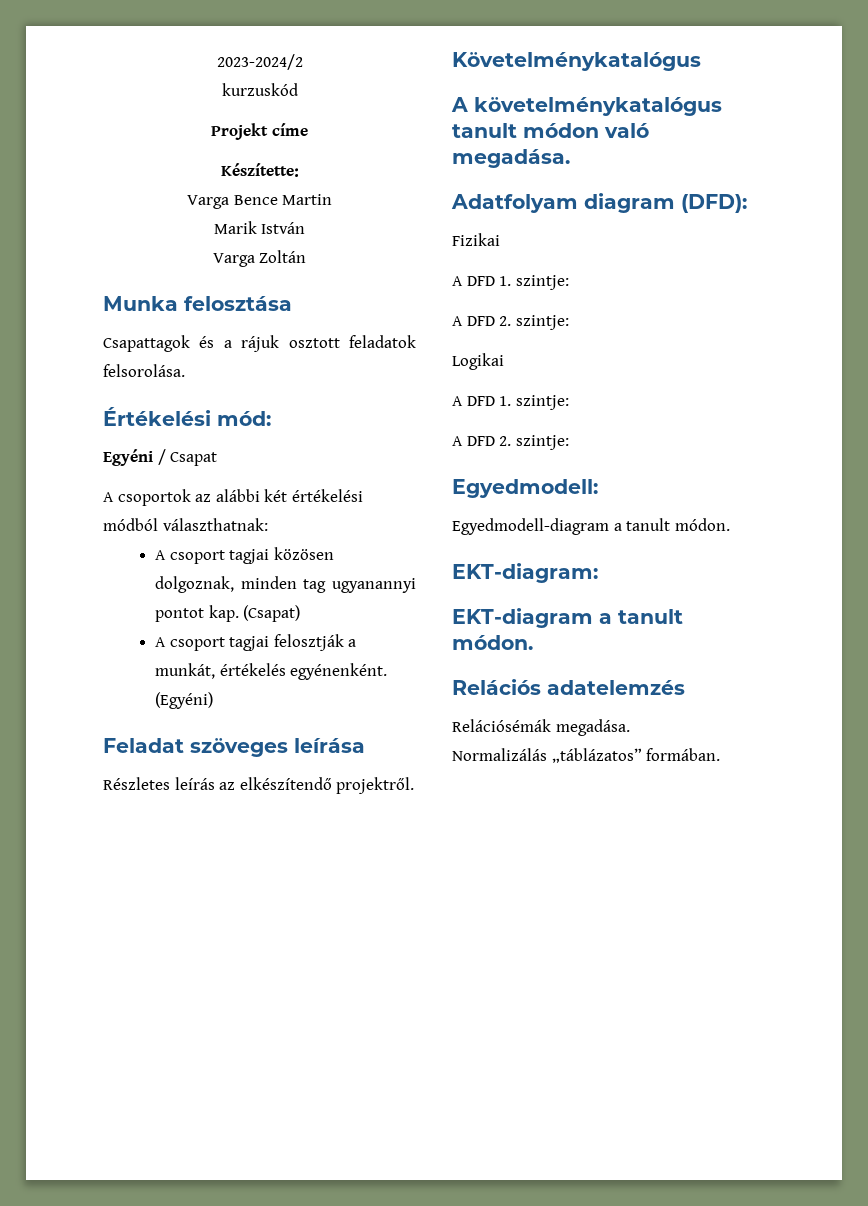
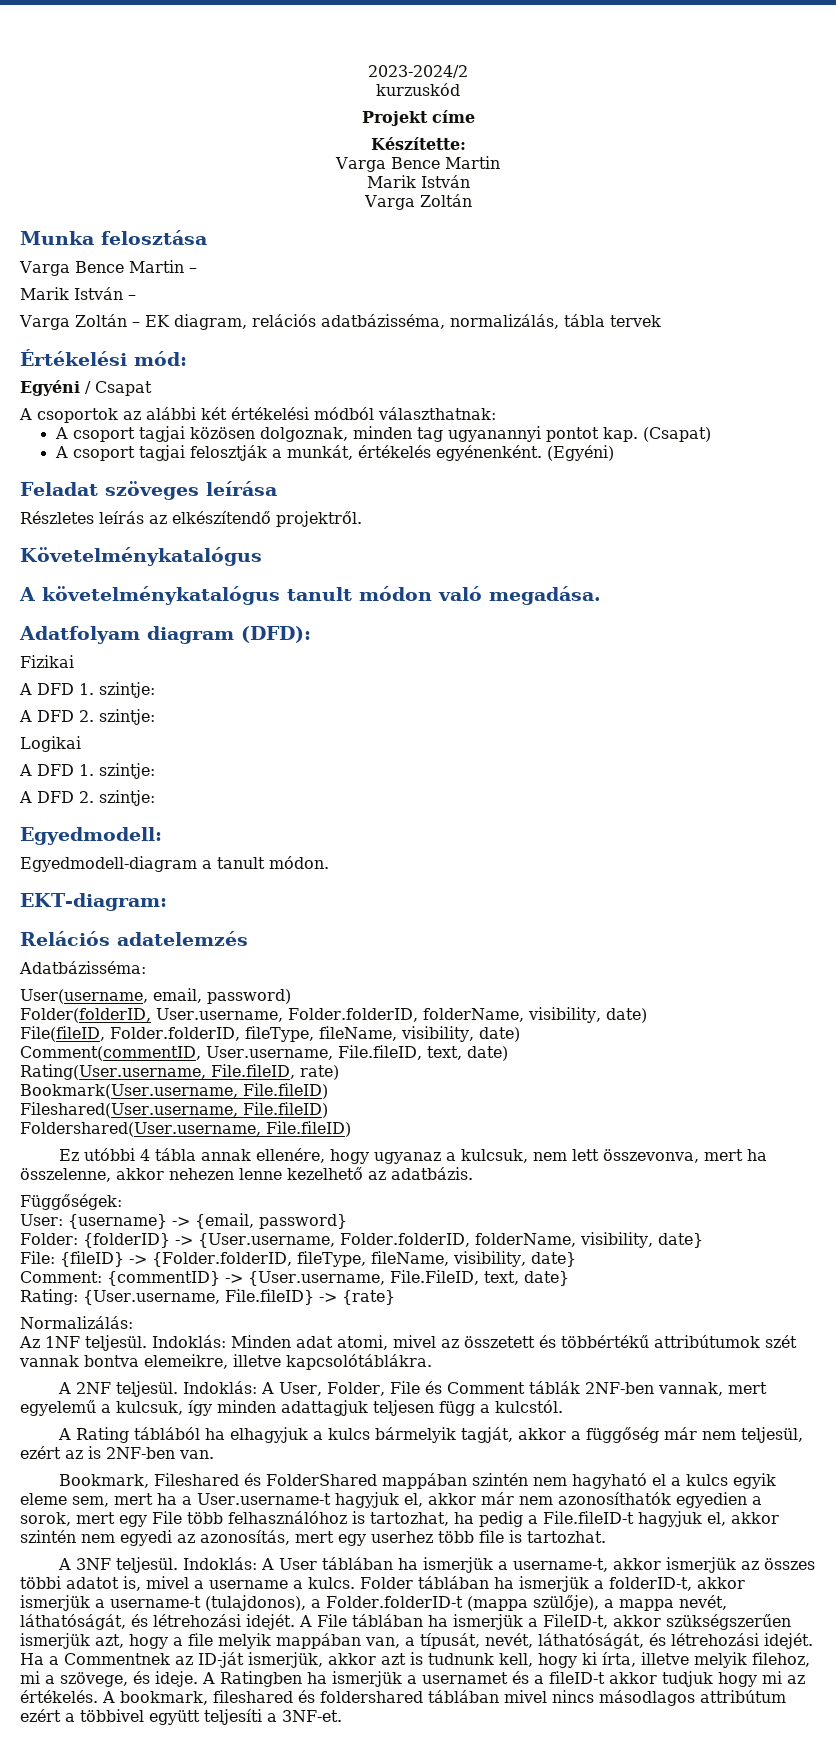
- Csapattagok és a rájuk osztott feladatok felsorolása.
+ Varga Bence Martin –
+ Marik István –
+ Varga Zoltán – EK diagram, relációs adatbázisséma, normalizálás, tábla tervek
- EKT-diagram a tanult módon.
  Relációs adatelemzés
- Relációsémák megadása.
- Normalizálás „táblázatos” formában.
+ Adatbázisséma:
+ User(username, email, password)
+ Folder(folderID, User.username, Folder.folderID, folderName, visibility, date)
+ File(fileID, Folder.folderID, fileType, fileName, visibility, date)
+ Comment(commentID, User.username, File.fileID, text, date)
+ Rating(User.username, File.fileID, rate)
+ Bookmark(User.username, File.fileID)
+ Fileshared(User.username, File.fileID)
+ Foldershared(User.username, File.fileID)
+ Ez utóbbi 4 tábla annak ellenére, hogy ugyanaz a kulcsuk, nem lett összevonva, mert ha összelenne, akkor nehezen lenne kezelhető az adatbázis.
+ Függőségek:
+ User: {username} -> {email, password}
+ Folder: {folderID} -> {User.username, Folder.folderID, folderName, visibility, date}
+ File: {fileID} -> {Folder.folderID, fileType, fileName, visibility, date}
+ Comment: {commentID} -> {User.username, File.FileID, text, date}
+ Rating: {User.username, File.fileID} -> {rate}
+ Normalizálás:
+ Az 1NF teljesül. Indoklás: Minden adat atomi, mivel az összetett és többértékű attribútumok szét vannak bontva elemeikre, illetve kapcsolótáblákra.
+ A 2NF teljesül. Indoklás: A User, Folder, File és Comment táblák 2NF-ben vannak, mert egyelemű a kulcsuk, így minden adattagjuk teljesen függ a kulcstól.
+ A Rating táblából ha elhagyjuk a kulcs bármelyik tagját, akkor a függőség már nem teljesül, ezért az is 2NF-ben van.
+ Bookmark, Fileshared és FolderShared mappában szintén nem hagyható el a kulcs egyik eleme sem, mert ha a User.username-t hagyjuk el, akkor már nem azonosíthatók egyedien a sorok, mert egy File több felhasználóhoz is tartozhat, ha pedig a File.fileID-t hagyjuk el, akkor szintén nem egyedi az azonosítás, mert egy userhez több file is tartozhat.
+ A 3NF teljesül. Indoklás: A User táblában ha ismerjük a username-t, akkor ismerjük az összes többi adatot is, mivel a username a kulcs. Folder táblában ha ismerjük a folderID-t, akkor ismerjük a username-t (tulajdonos), a Folder.folderID-t (mappa szülője), a mappa nevét, láthatóságát, és létrehozási idejét. A File táblában ha ismerjük a FileID-t, akkor szükségszerűen ismerjük azt, hogy a file melyik mappában van, a típusát, nevét, láthatóságát, és létrehozási idejét. Ha a Commentnek az ID-ját ismerjük, akkor azt is tudnunk kell, hogy ki írta, illetve melyik filehoz, mi a szövege, és ideje. A Ratingben ha ismerjük a usernamet és a fileID-t akkor tudjuk hogy mi az értékelés. A bookmark, fileshared és foldershared táblában mivel nincs másodlagos attribútum ezért a többivel együtt teljesíti a 3NF-et.

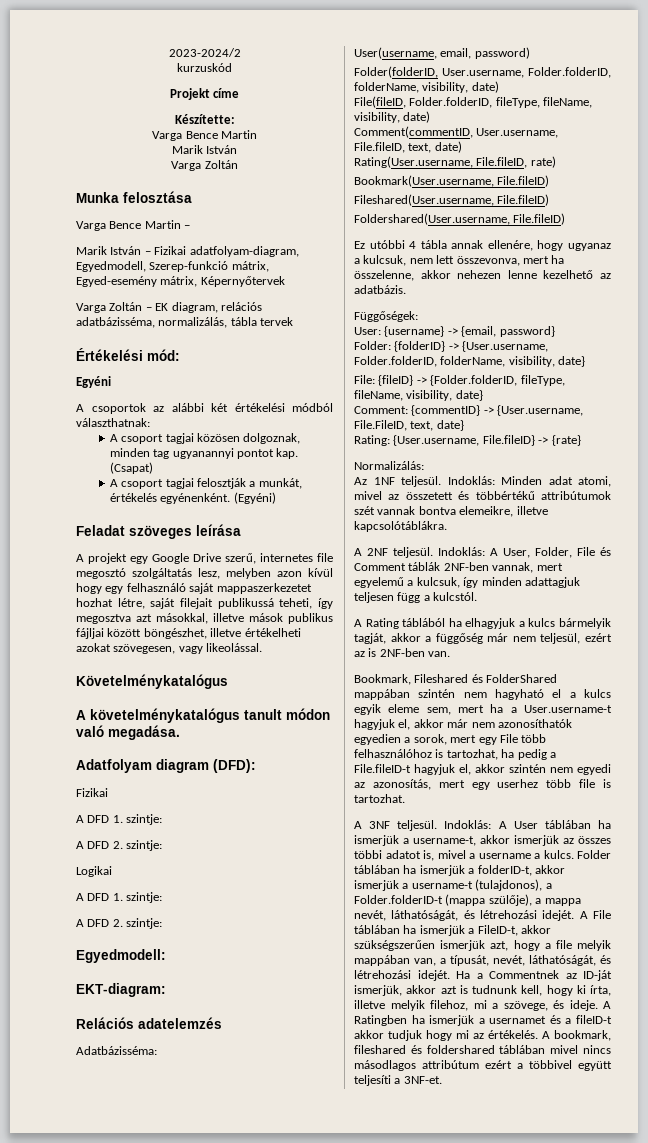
- Marik István –
+ Marik István – Fizikai adatfolyam-diagram, Egyedmodell, Szerep-funkció mátrix, Egyed-esemény mátrix, Képernyőtervek
- Egyéni / Csapat
+ Egyéni
- Részletes leírás az elkészítendő projektről.
+ A projekt egy Google Drive szerű, internetes file megosztó szolgáltatás lesz, melyben azon kívül hogy egy felhasználó saját mappaszerkezetet hozhat létre, saját filejait publikussá teheti, így megosztva azt másokkal, illetve mások publikus fájljai között böngészhet, illetve értékelheti azokat szövegesen, vagy likeolással.
- Egyedmodell-diagram a tanult módon.

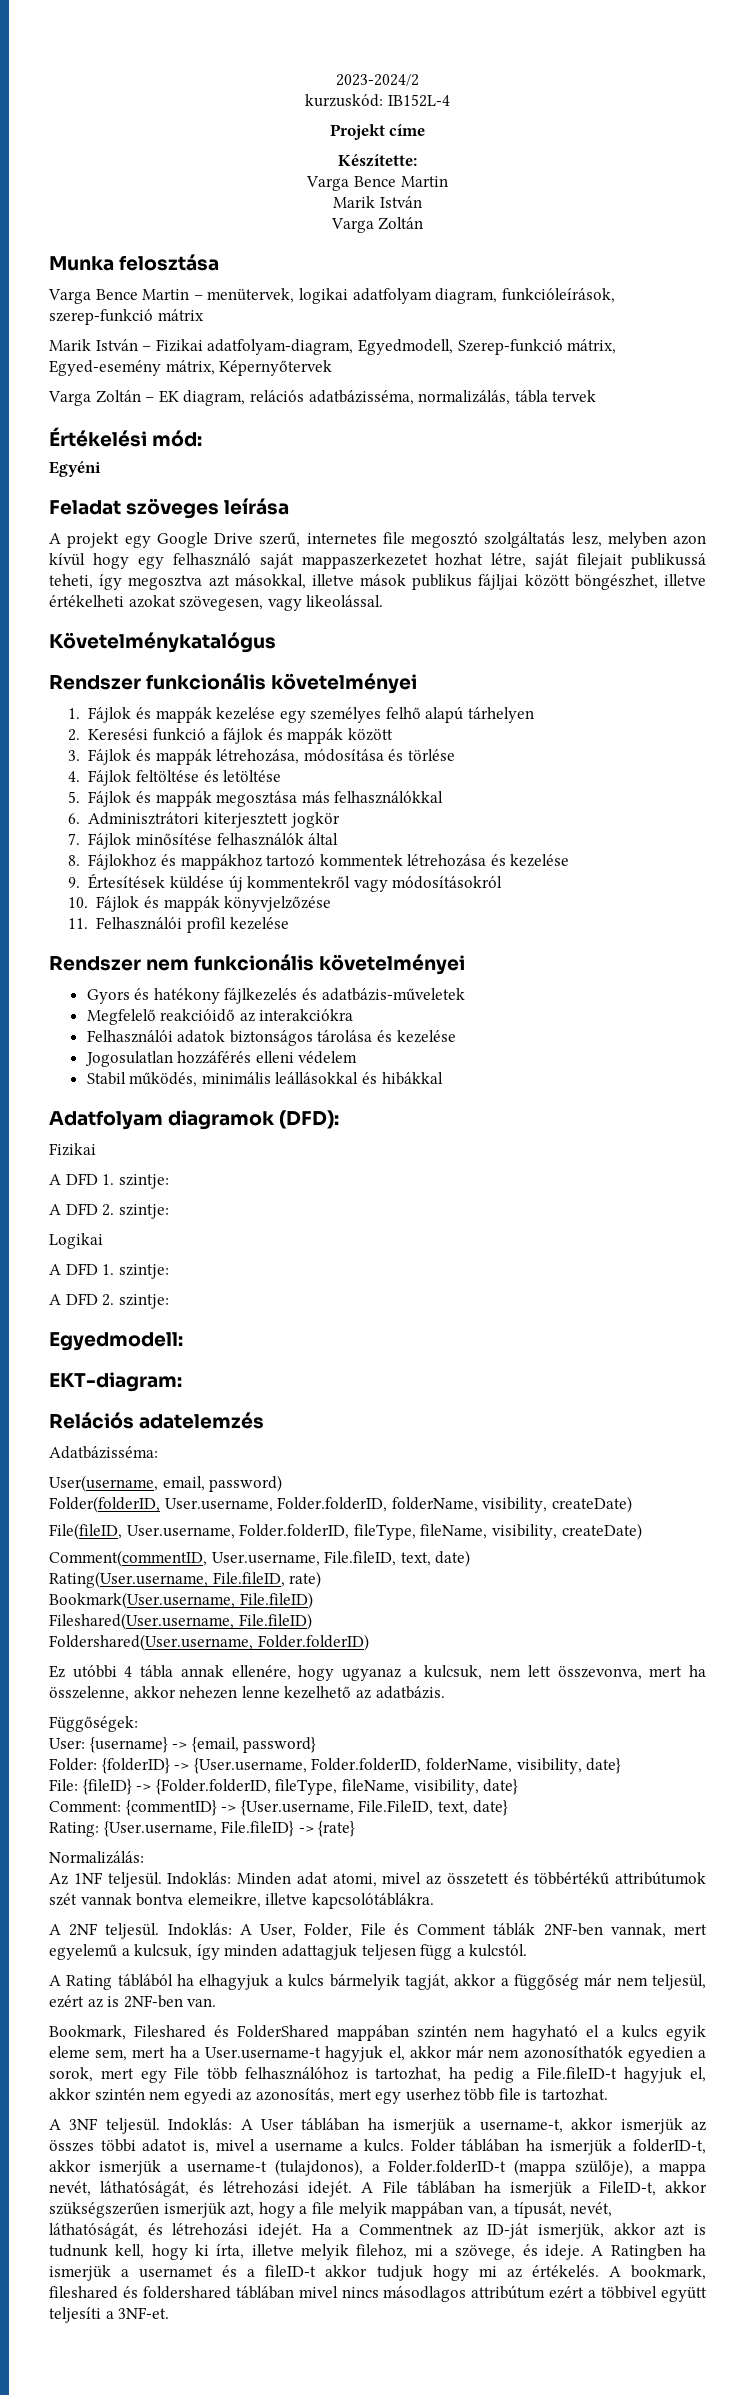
- kurzuskód
+ kurzuskód: IB152L-4
- Varga Bence Martin –
+ Varga Bence Martin – menütervek, logikai adatfolyam diagram, funkcióleírások, szerep-funkció mátrix
- A csoportok az alábbi két értékelési módból választhatnak:
- A csoport tagjai közösen dolgoznak, minden tag ugyanannyi pontot kap. (Csapat)
- A csoport tagjai felosztják a munkát, értékelés egyénenként. (Egyéni)
- A követelménykatalógus tanult módon való megadása.
+ Rendszer funkcionális követelményei
+ 1. Fájlok és mappák kezelése egy személyes felhő alapú tárhelyen
+ 2. Keresési funkció a fájlok és mappák között
+ 3. Fájlok és mappák létrehozása, módosítása és törlése
+ 4. Fájlok feltöltése és letöltése
+ 5. Fájlok és mappák megosztása más felhasználókkal
+ 6. Adminisztrátori kiterjesztett jogkör
+ 7. Fájlok minősítése felhasználók által
+ 8. Fájlokhoz és mappákhoz tartozó kommentek létrehozása és kezelése
+ 9. Értesítések küldése új kommentekről vagy módosításokról
+ 10. Fájlok és mappák könyvjelzőzése
+ 11. Felhasználói profil kezelése
+ Rendszer nem funkcionális követelményei
+ Gyors és hatékony fájlkezelés és adatbázis-műveletek
+ Megfelelő reakcióidő az interakciókra
+ Felhasználói adatok biztonságos tárolása és kezelése
+ Jogosulatlan hozzáférés elleni védelem
+ Stabil működés, minimális leállásokkal és hibákkal
- Adatfolyam diagram (DFD):
+ Adatfolyam diagramok (DFD):
- Folder(folderID, User.username, Folder.folderID, folderName, visibility, date)
+ Folder(folderID, User.username, Folder.folderID, folderName, visibility, createDate)
- File(fileID, Folder.folderID, fileType, fileName, visibility, date)
+ File(fileID, User.username, Folder.folderID, fileType, fileName, visibility, createDate)
- Foldershared(User.username, File.fileID)
+ Foldershared(User.username, Folder.folderID)

